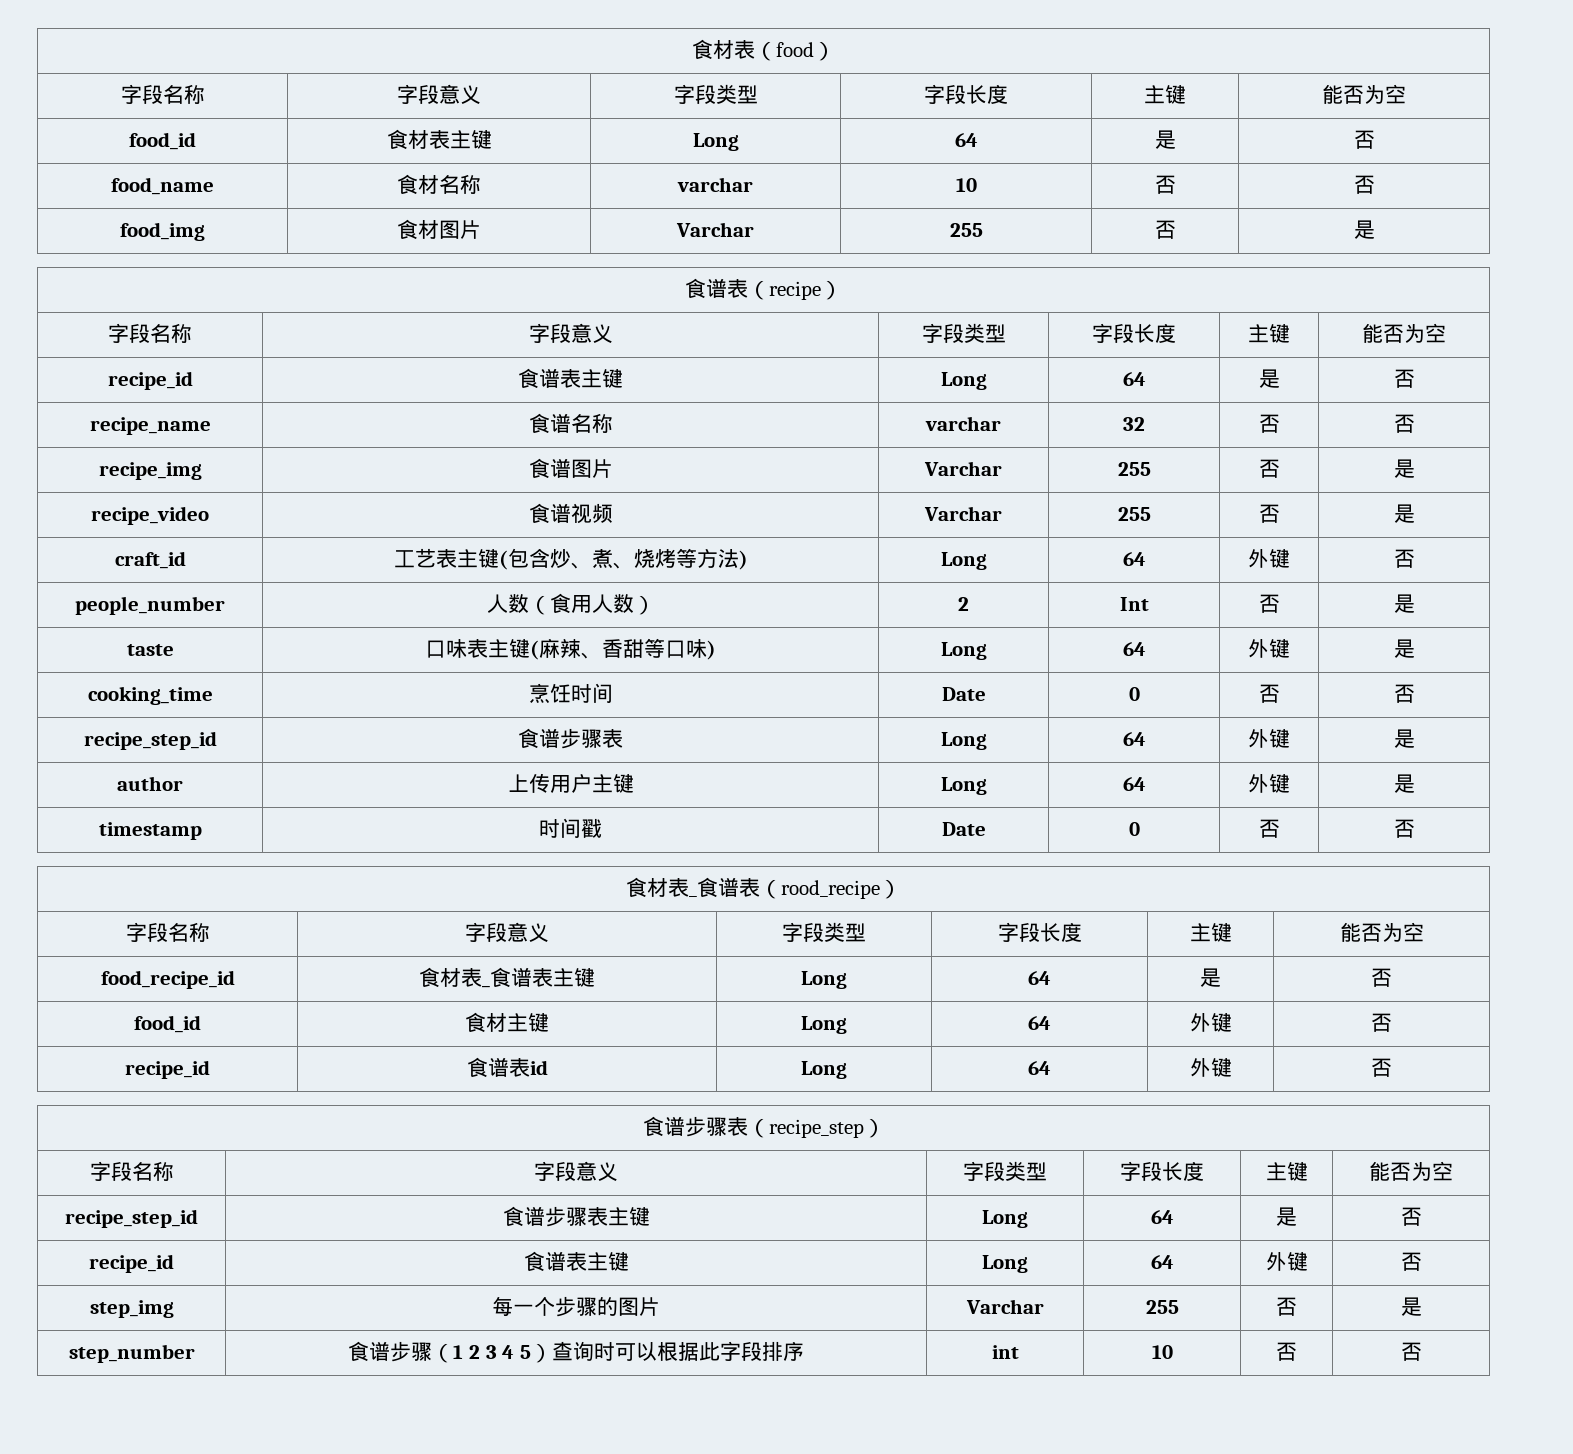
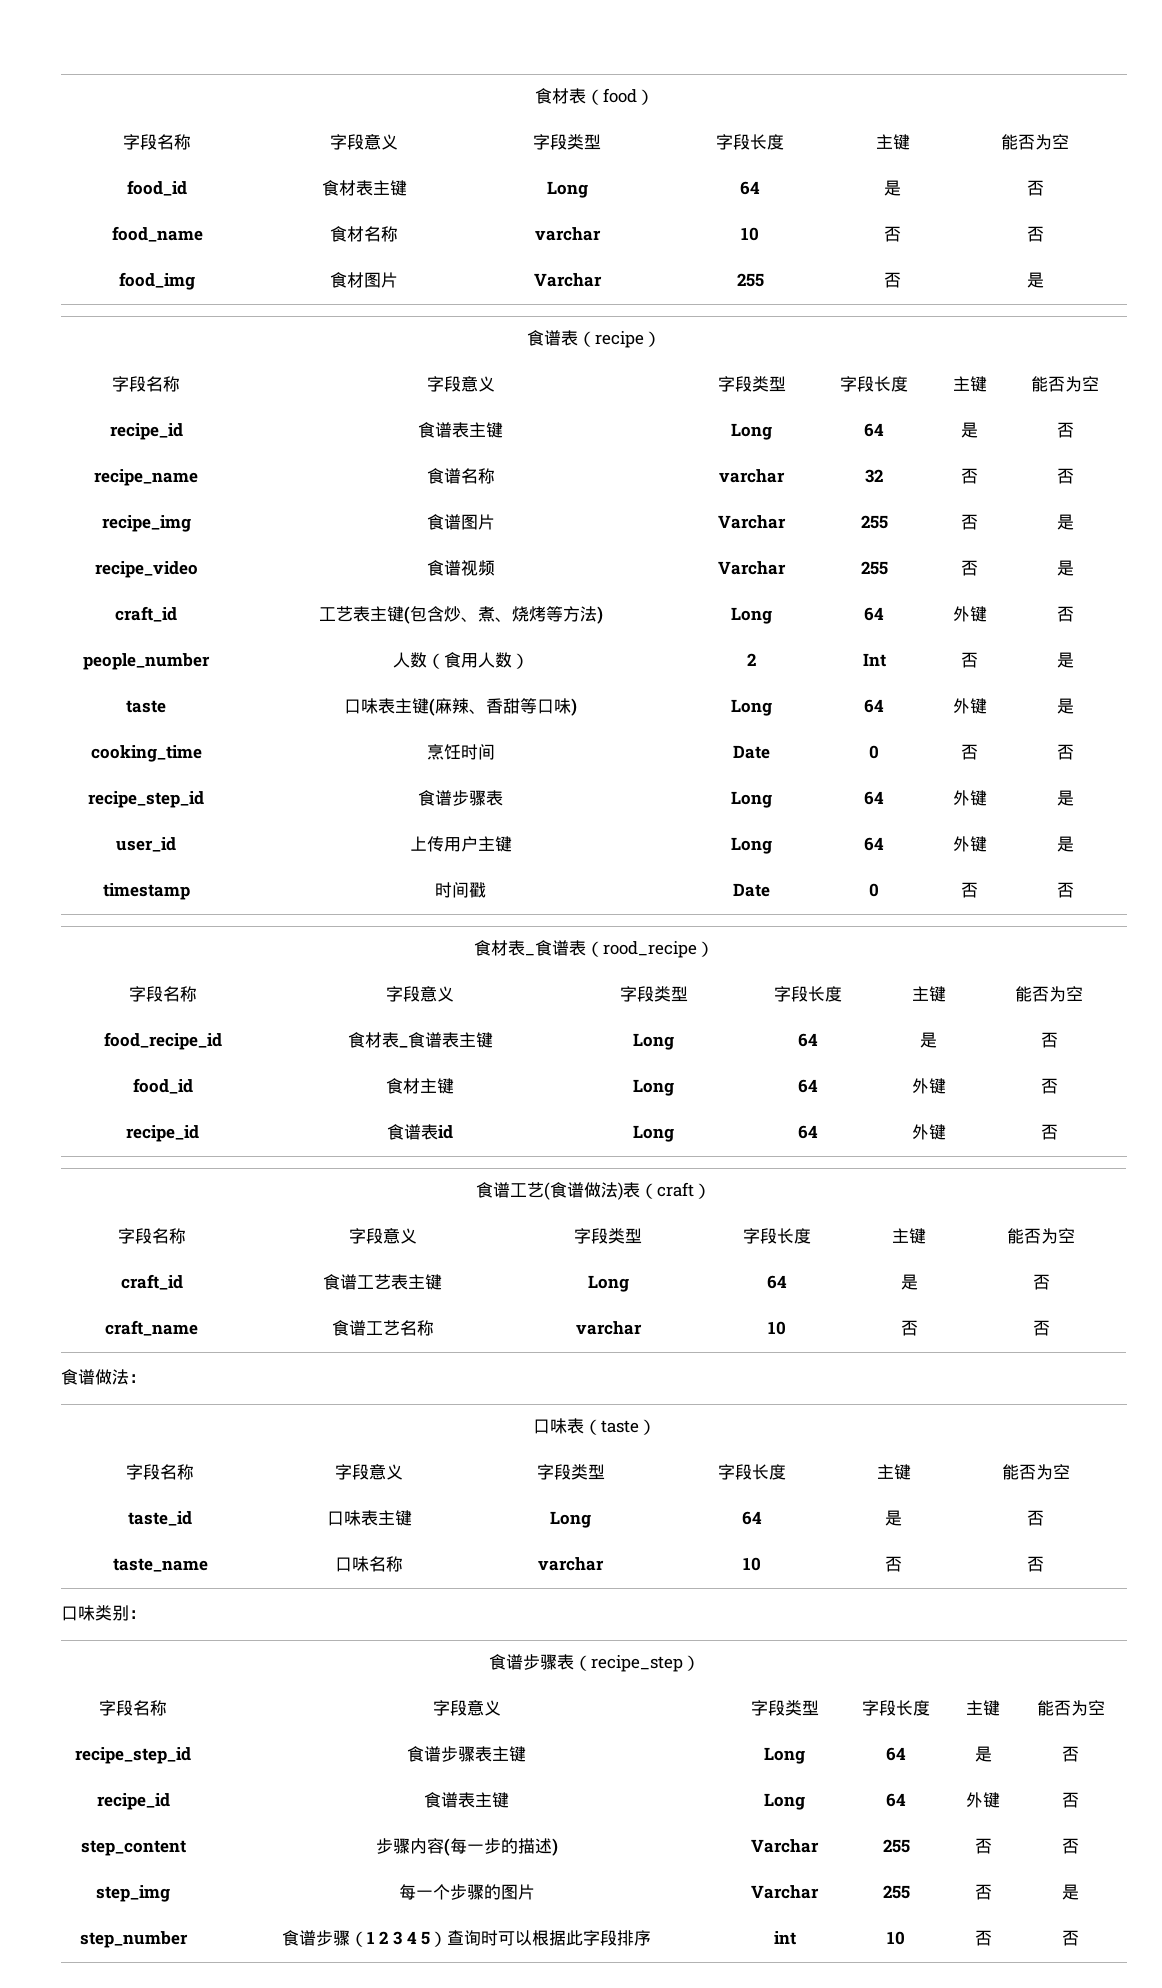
- author | 上传用户主键 | Long | 64 | 外键 | 是
+ user_id | 上传用户主键 | Long | 64 | 外键 | 是
+ 食谱工艺(食谱做法)表（craft）
+ 字段名称 | 字段意义 | 字段类型 | 字段长度 | 主键 | 能否为空
+ craft_id | 食谱工艺表主键 | Long | 64 | 是 | 否
+ craft_name | 食谱工艺名称 | varchar | 10 | 否 | 否
+ 食谱做法：
+ 口味表（taste）
+ 字段名称 | 字段意义 | 字段类型 | 字段长度 | 主键 | 能否为空
+ taste_id | 口味表主键 | Long | 64 | 是 | 否
+ taste_name | 口味名称 | varchar | 10 | 否 | 否
+ 口味类别：
+ step_content | 步骤内容(每一步的描述) | Varchar | 255 | 否 | 否

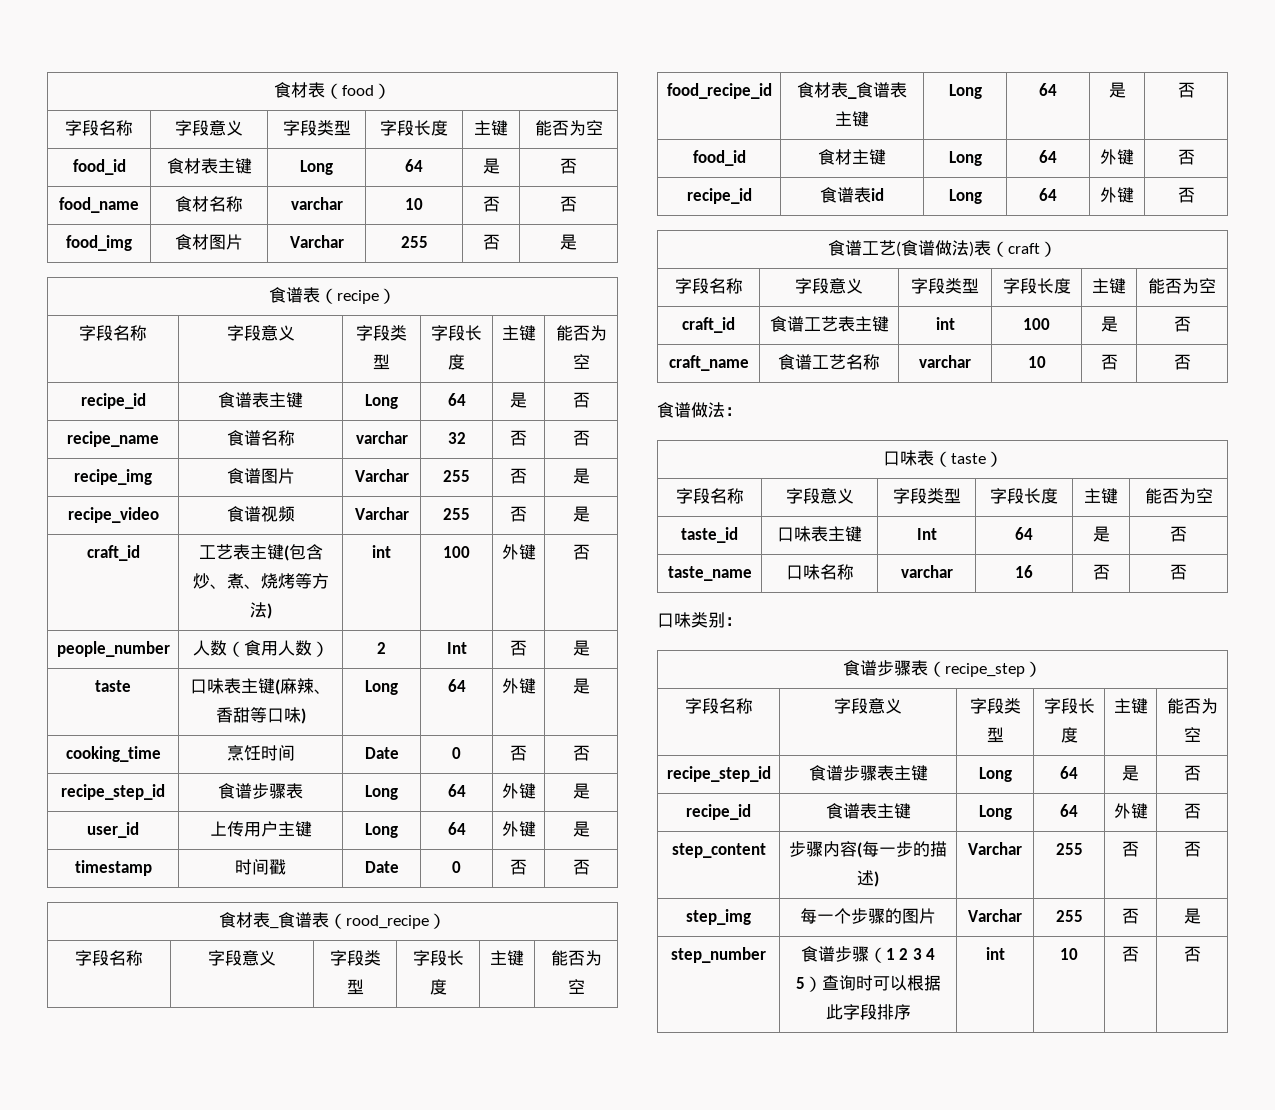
- craft_id | 工艺表主键(包含炒、煮、烧烤等方法) | Long | 64 | 外键 | 否
+ craft_id | 工艺表主键(包含炒、煮、烧烤等方法) | int | 100 | 外键 | 否
- craft_id | 食谱工艺表主键 | Long | 64 | 是 | 否
+ craft_id | 食谱工艺表主键 | int | 100 | 是 | 否
- taste_id | 口味表主键 | Long | 64 | 是 | 否
+ taste_id | 口味表主键 | Int | 64 | 是 | 否
- taste_name | 口味名称 | varchar | 10 | 否 | 否
+ taste_name | 口味名称 | varchar | 16 | 否 | 否

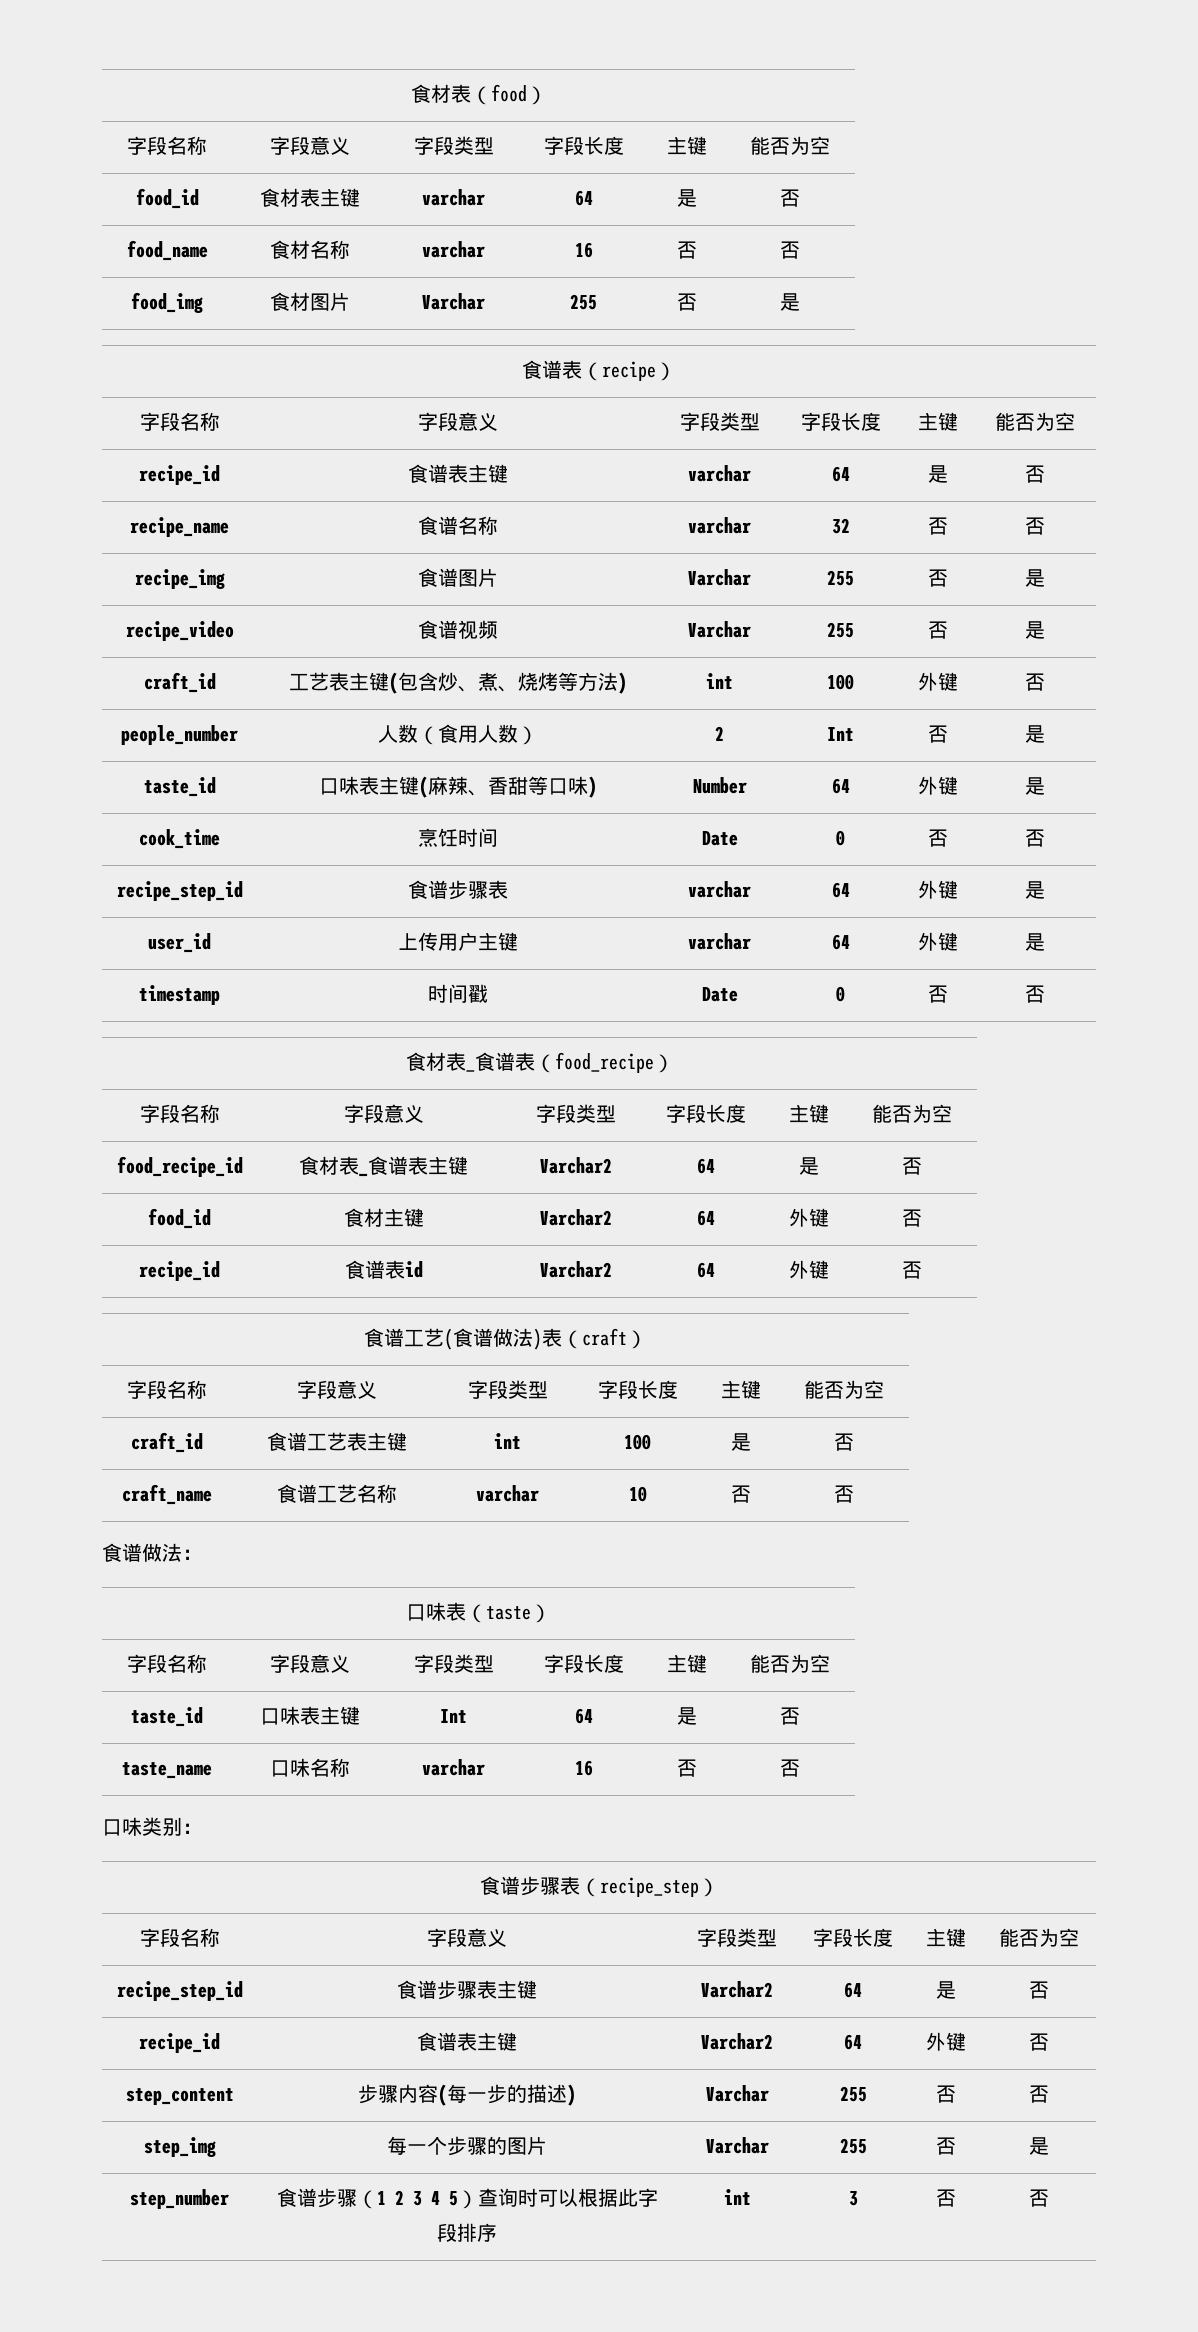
- food_id | 食材表主键 | Long | 64 | 是 | 否
+ food_id | 食材表主键 | varchar | 64 | 是 | 否
- food_name | 食材名称 | varchar | 10 | 否 | 否
+ food_name | 食材名称 | varchar | 16 | 否 | 否
- recipe_id | 食谱表主键 | Long | 64 | 是 | 否
+ recipe_id | 食谱表主键 | varchar | 64 | 是 | 否
- taste | 口味表主键(麻辣、香甜等口味) | Long | 64 | 外键 | 是
- cooking_time | 烹饪时间 | Date | 0 | 否 | 否
+ taste_id | 口味表主键(麻辣、香甜等口味) | Number | 64 | 外键 | 是
+ cook_time | 烹饪时间 | Date | 0 | 否 | 否
- recipe_step_id | 食谱步骤表 | Long | 64 | 外键 | 是
+ recipe_step_id | 食谱步骤表 | varchar | 64 | 外键 | 是
- user_id | 上传用户主键 | Long | 64 | 外键 | 是
+ user_id | 上传用户主键 | varchar | 64 | 外键 | 是
- 食材表_食谱表（rood_recipe）
+ 食材表_食谱表（food_recipe）
- food_recipe_id | 食材表_食谱表主键 | Long | 64 | 是 | 否
+ food_recipe_id | 食材表_食谱表主键 | Varchar2 | 64 | 是 | 否
- food_id | 食材主键 | Long | 64 | 外键 | 否
+ food_id | 食材主键 | Varchar2 | 64 | 外键 | 否
- recipe_id | 食谱表id | Long | 64 | 外键 | 否
+ recipe_id | 食谱表id | Varchar2 | 64 | 外键 | 否
- recipe_step_id | 食谱步骤表主键 | Long | 64 | 是 | 否
+ recipe_step_id | 食谱步骤表主键 | Varchar2 | 64 | 是 | 否
- recipe_id | 食谱表主键 | Long | 64 | 外键 | 否
+ recipe_id | 食谱表主键 | Varchar2 | 64 | 外键 | 否
- step_number | 食谱步骤（1 2 3 4 5）查询时可以根据此字段排序 | int | 10 | 否 | 否
+ step_number | 食谱步骤（1 2 3 4 5）查询时可以根据此字段排序 | int | 3 | 否 | 否

